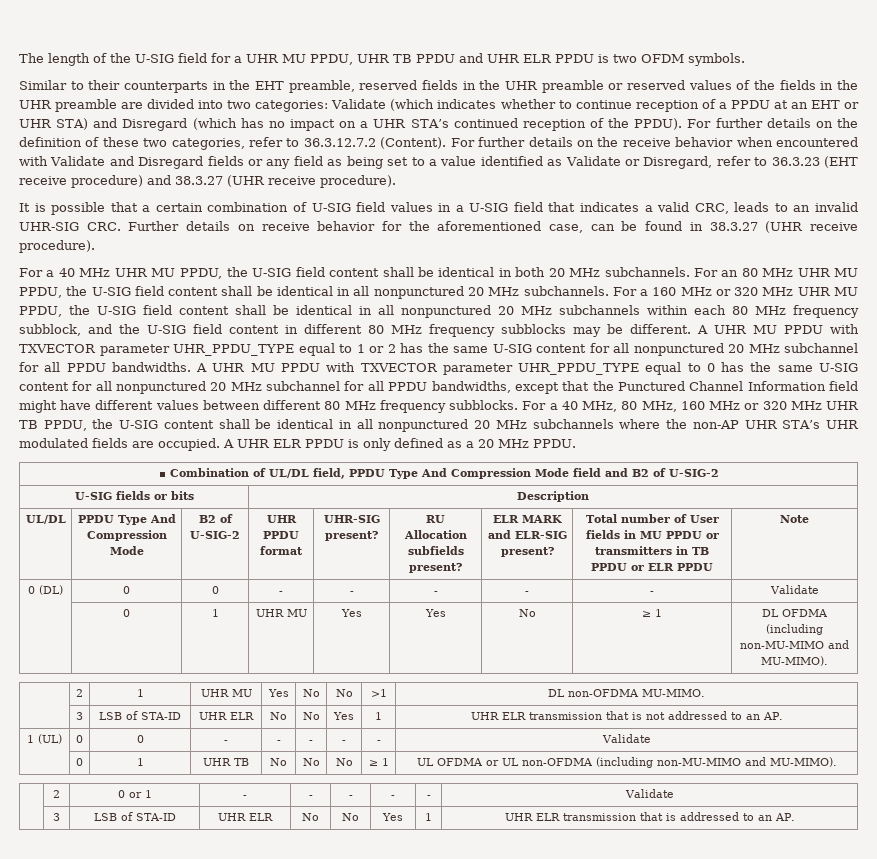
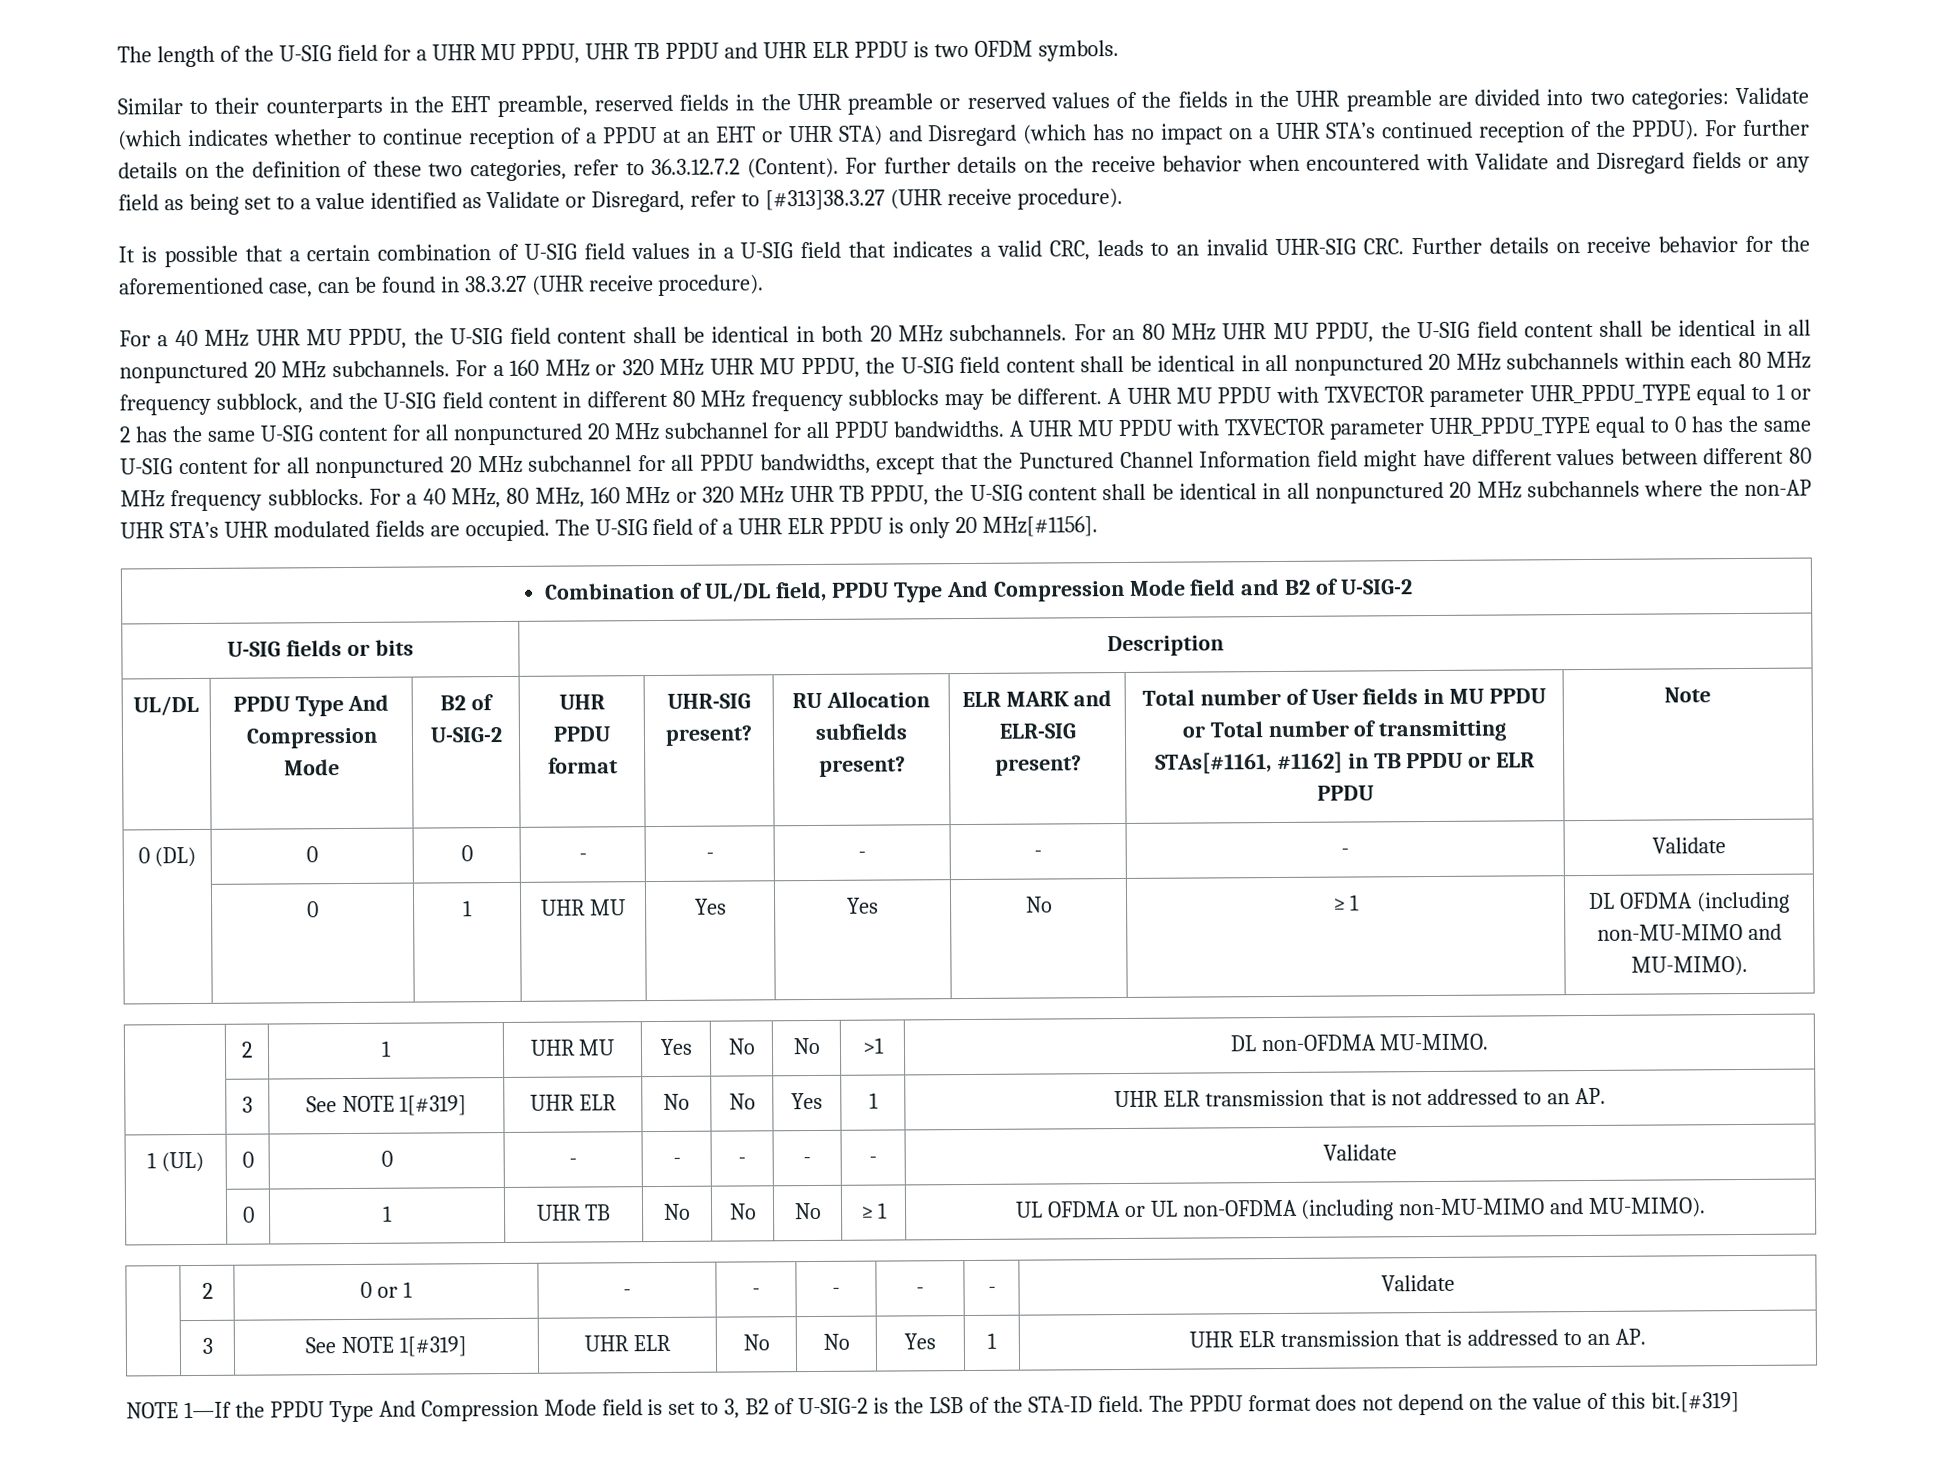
- For further details on the receive behavior when encountered with Validate and Disregard fields or any field as being set to a value identified as Validate or Disregard, refer to 36.3.23 (EHT receive procedure) and 38.3.27 (UHR receive procedure).
+ For further details on the receive behavior when encountered with Validate and Disregard fields or any field as being set to a value identified as Validate or Disregard, refer to [#313]38.3.27 (UHR receive procedure).
- A UHR ELR PPDU is only defined as a 20 MHz PPDU.
+ The U-SIG field of a UHR ELR PPDU is only 20 MHz[#1156].
- Total number of User fields in MU PPDU or transmitters in TB PPDU or ELR PPDU
+ Total number of User fields in MU PPDU or Total number of transmitting STAs[#1161, #1162] in TB PPDU or ELR PPDU
- | 3 | LSB of STA-ID | UHR ELR | No | No | Yes | 1 | UHR ELR transmission that is not addressed to an AP.
+ | 3 | See NOTE 1[#319] | UHR ELR | No | No | Yes | 1 | UHR ELR transmission that is not addressed to an AP.
- | 3 | LSB of STA-ID | UHR ELR | No | No | Yes | 1 | UHR ELR transmission that is addressed to an AP.
+ | 3 | See NOTE 1[#319] | UHR ELR | No | No | Yes | 1 | UHR ELR transmission that is addressed to an AP.
+ NOTE 1—If the PPDU Type And Compression Mode field is set to 3, B2 of U-SIG-2 is the LSB of the STA-ID field. The PPDU format does not depend on the value of this bit.[#319]

